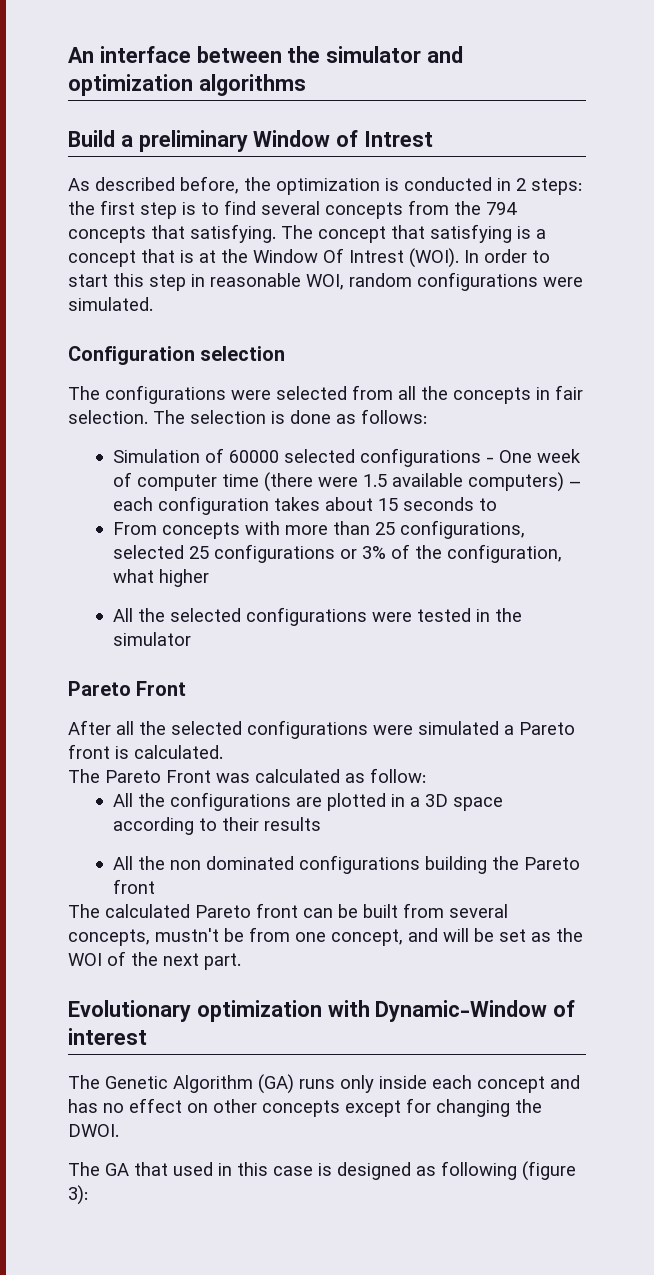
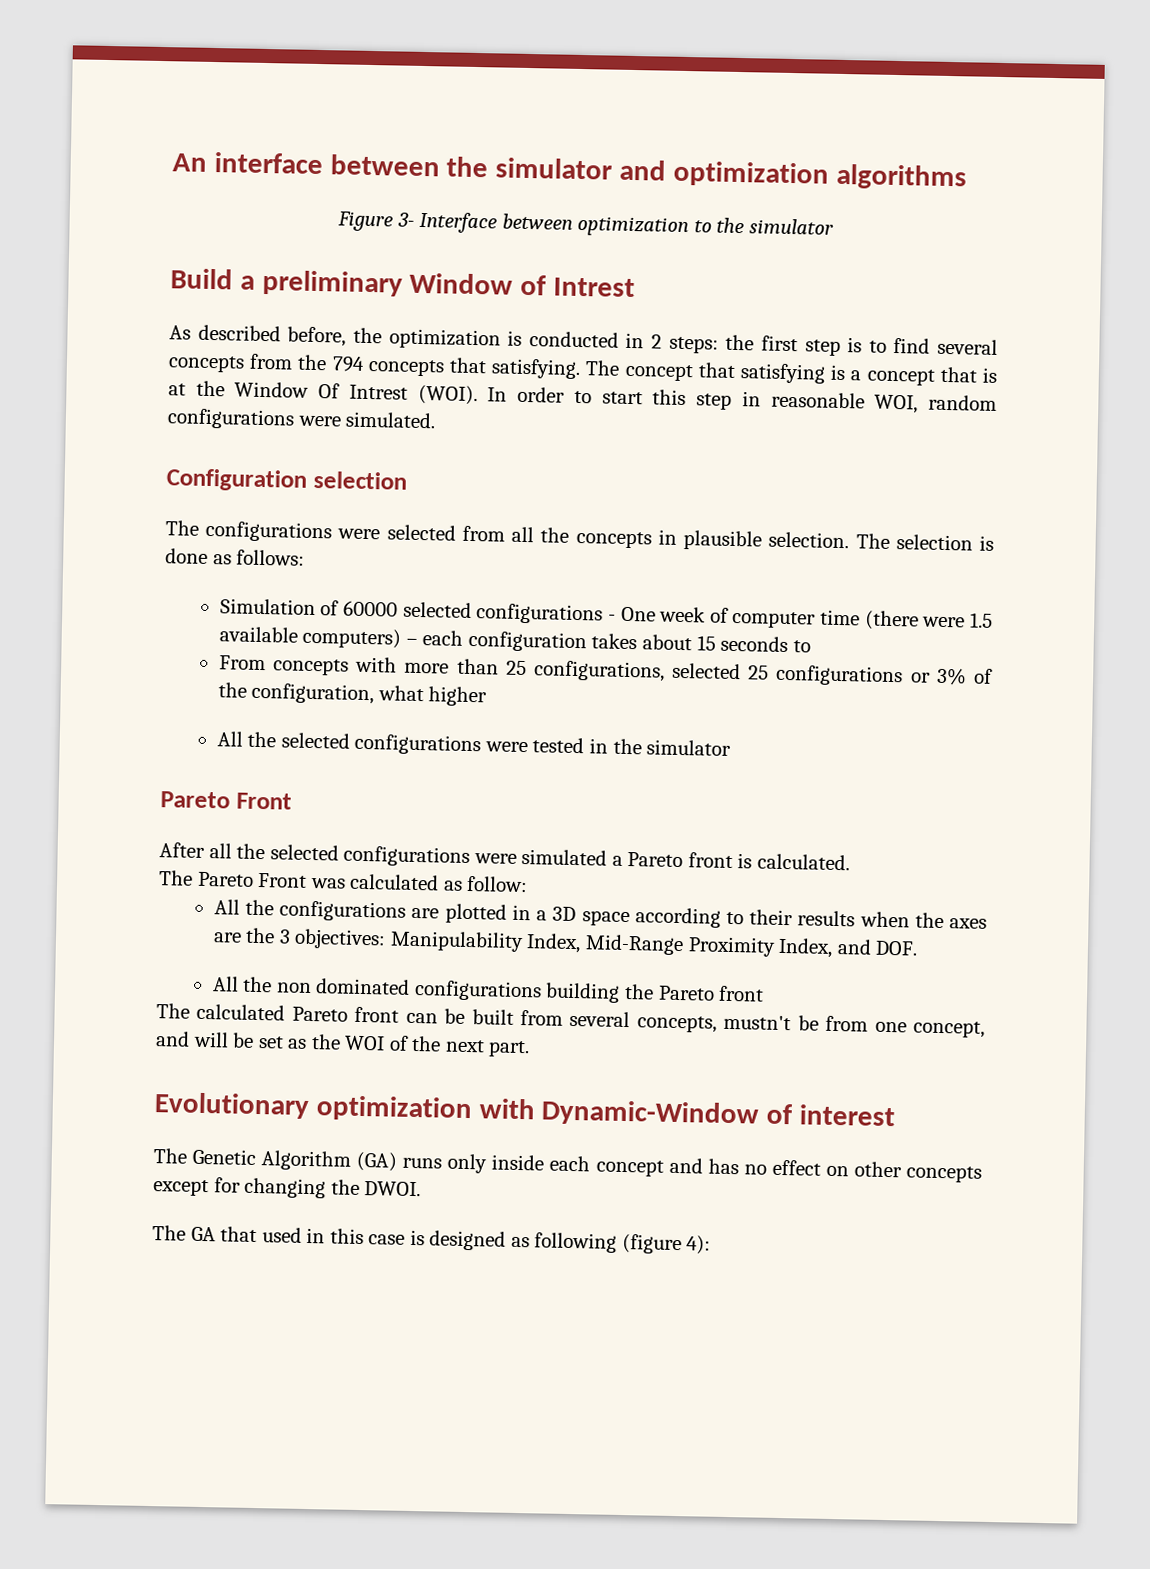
+ Figure 3- Interface between optimization to the simulator
- The configurations were selected from all the concepts in fair selection.
+ The configurations were selected from all the concepts in plausible selection.
- All the configurations are plotted in a 3D space according to their results
+ All the configurations are plotted in a 3D space according to their results when the axes are the 3 objectives: Manipulability Index, Mid-Range Proximity Index, and DOF.
- The GA that used in this case is designed as following (figure 3):
+ The GA that used in this case is designed as following (figure 4):

